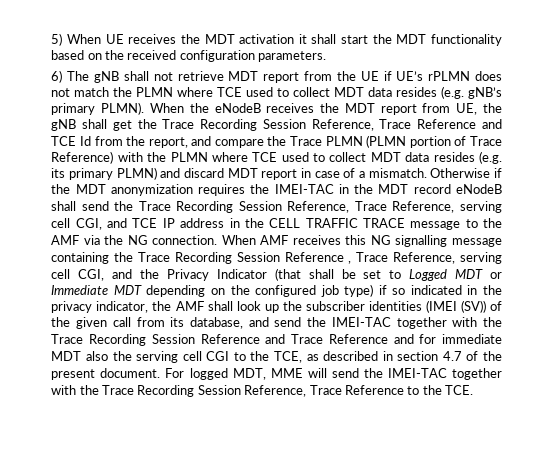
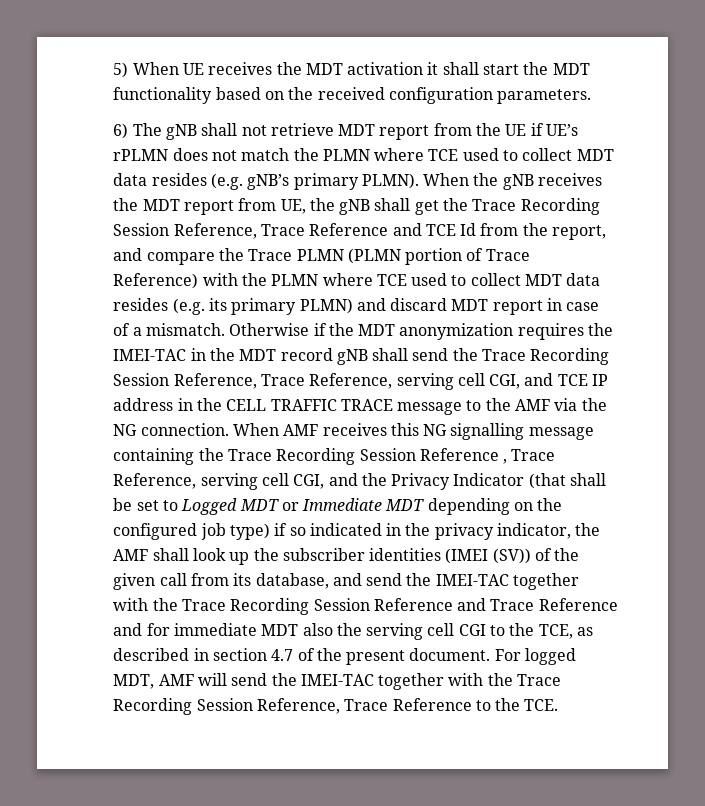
- When the eNodeB receives the MDT report from UE, the gNB shall get the Trace Recording Session Reference, Trace Reference and TCE Id from the report, and compare the Trace PLMN (PLMN portion of Trace Reference) with the PLMN where TCE used to collect MDT data resides (e.g. its primary PLMN) and discard MDT report in case of a mismatch.
+ When the gNB receives the MDT report from UE, the gNB shall get the Trace Recording Session Reference, Trace Reference and TCE Id from the report, and compare the Trace PLMN (PLMN portion of Trace Reference) with the PLMN where TCE used to collect MDT data resides (e.g. its primary PLMN) and discard MDT report in case of a mismatch.
- Otherwise if the MDT anonymization requires the IMEI-TAC in the MDT record eNodeB shall send the Trace Recording Session Reference, Trace Reference, serving cell CGI, and TCE IP address in the CELL TRAFFIC TRACE message to the AMF via the NG connection.
+ Otherwise if the MDT anonymization requires the IMEI-TAC in the MDT record gNB shall send the Trace Recording Session Reference, Trace Reference, serving cell CGI, and TCE IP address in the CELL TRAFFIC TRACE message to the AMF via the NG connection.
- For logged MDT, MME will send the IMEI-TAC together with the Trace Recording Session Reference, Trace Reference to the TCE.
+ For logged MDT, AMF will send the IMEI-TAC together with the Trace Recording Session Reference, Trace Reference to the TCE.

